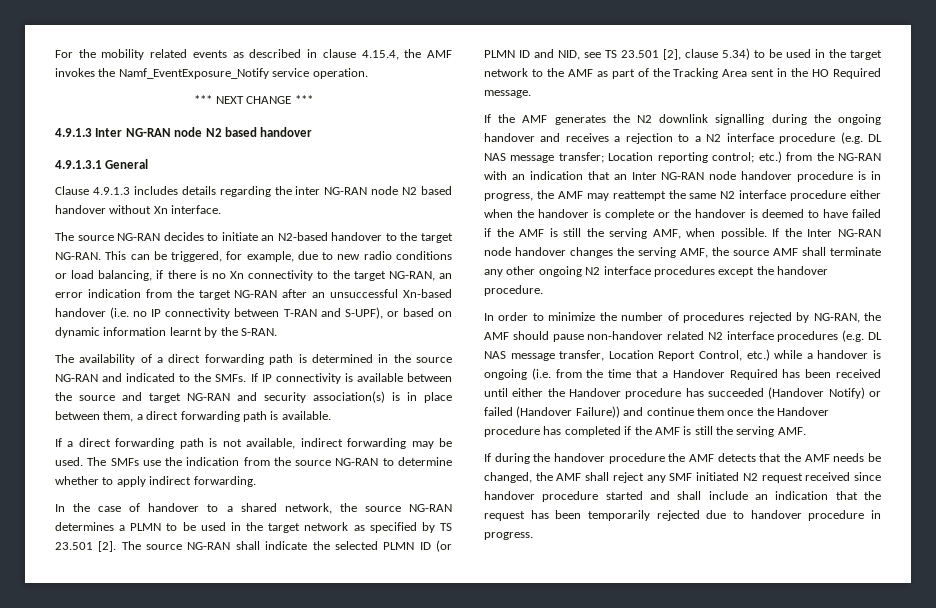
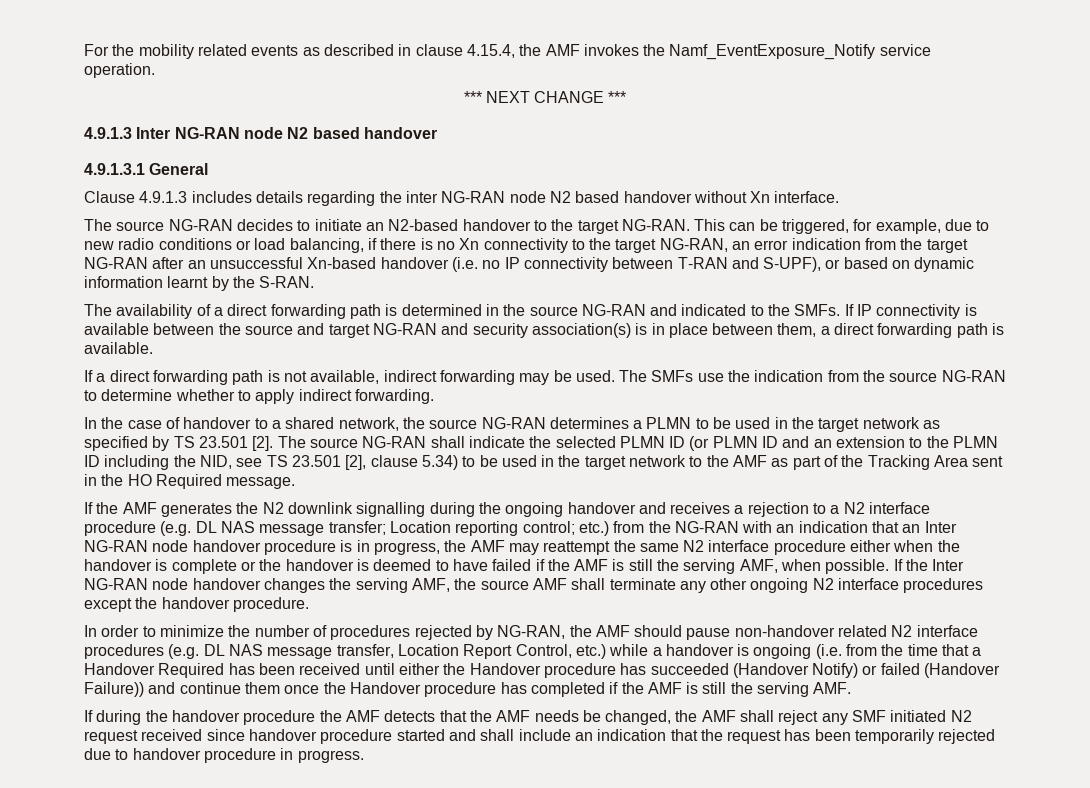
- The source NG-RAN shall indicate the selected PLMN ID (or PLMN ID and NID, see TS 23.501 [2], clause 5.34) to be used in the target network to the AMF as part of the Tracking Area sent in the HO Required message.
+ The source NG-RAN shall indicate the selected PLMN ID (or PLMN ID and an extension to the PLMN ID including the NID, see TS 23.501 [2], clause 5.34) to be used in the target network to the AMF as part of the Tracking Area sent in the HO Required message.

